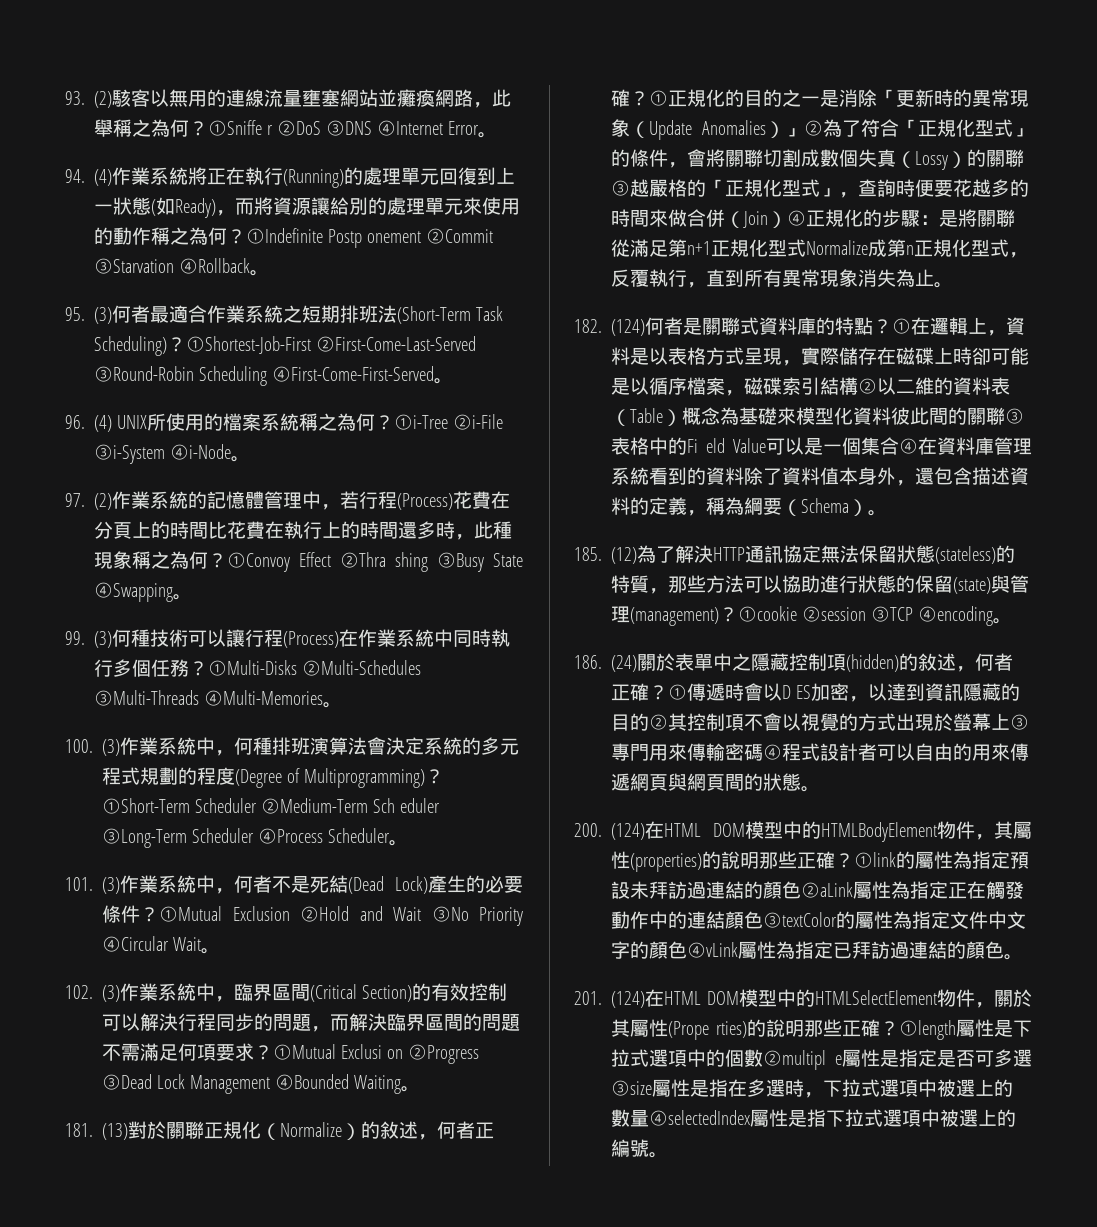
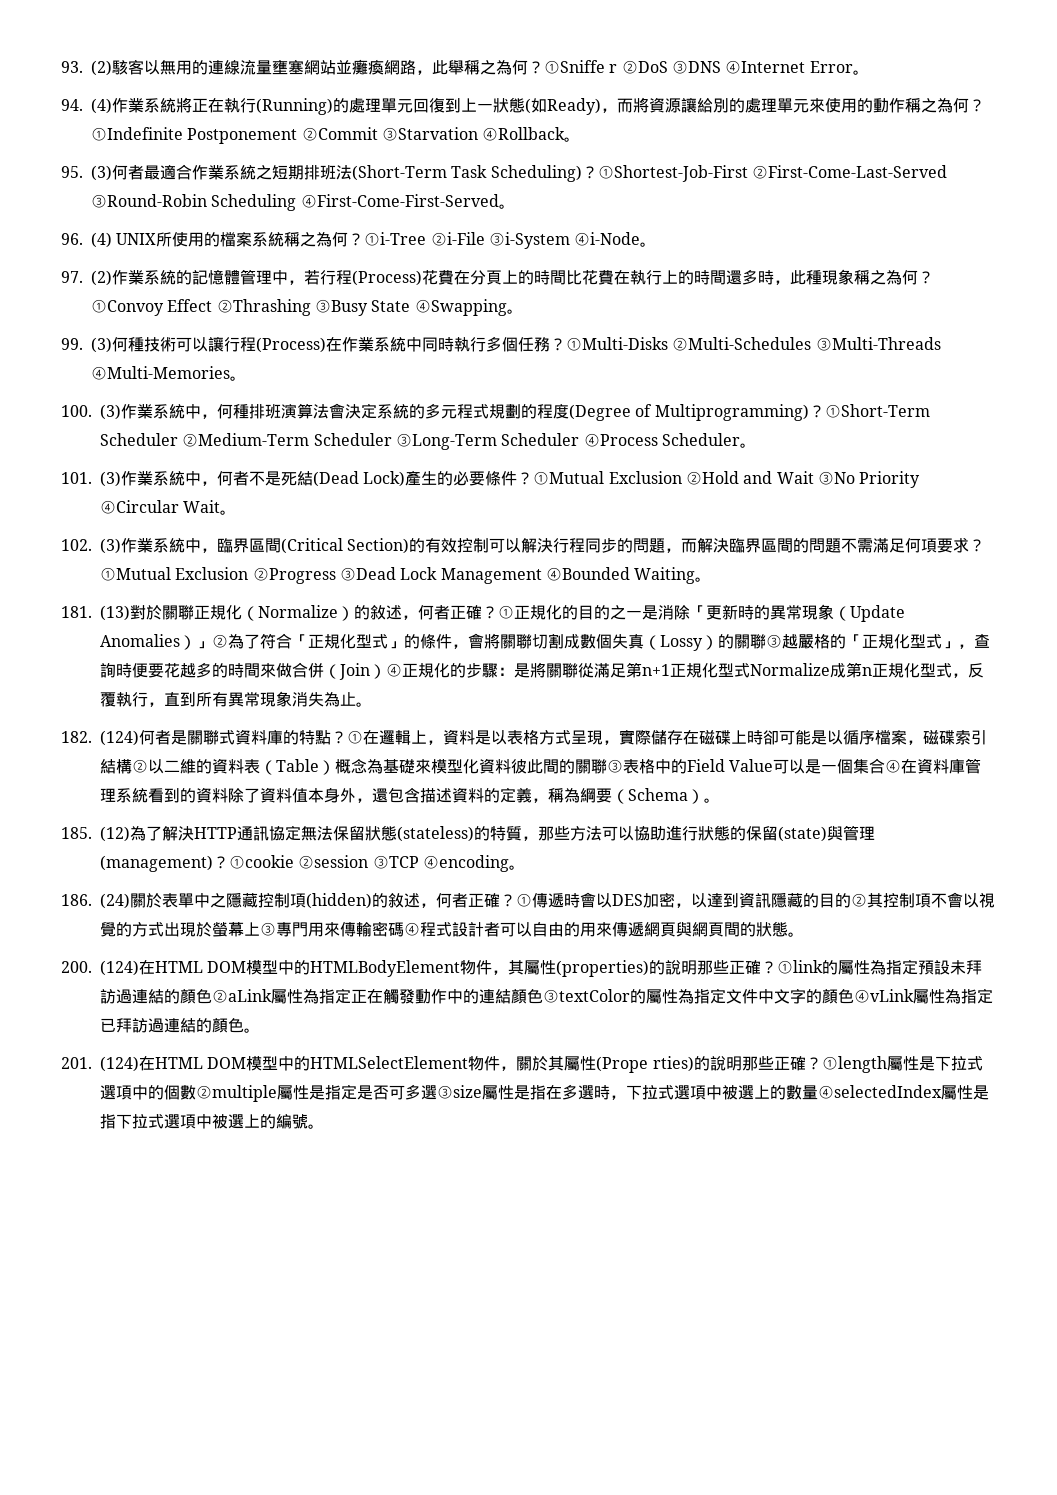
- ①Indefinite Postp onement ②Commit ③Starvation ④Rollback。
+ ①Indefinite Postponement ②Commit ③Starvation ④Rollback。
- ①Convoy Effect ②Thra shing ③Busy State ④Swapping。
+ ①Convoy Effect ②Thrashing ③Busy State ④Swapping。
- ①Short-Term Scheduler ②Medium-Term Sch eduler ③Long-Term Scheduler ④Process Scheduler。
+ ①Short-Term Scheduler ②Medium-Term Scheduler ③Long-Term Scheduler ④Process Scheduler。
- ①Mutual Exclusi on ②Progress ③Dead Lock Management ④Bounded Waiting。
+ ①Mutual Exclusion ②Progress ③Dead Lock Management ④Bounded Waiting。
- ①在邏輯上，資料是以表格方式呈現，實際儲存在磁碟上時卻可能是以循序檔案，磁碟索引結構②以二維的資料表（Table）概念為基礎來模型化資料彼此間的關聯③表格中的Fi eld Value可以是一個集合④在資料庫管理系統看到的資料除了資料值本身外，還包含描述資料的定義，稱為綱要（Schema）。
+ ①在邏輯上，資料是以表格方式呈現，實際儲存在磁碟上時卻可能是以循序檔案，磁碟索引結構②以二維的資料表（Table）概念為基礎來模型化資料彼此間的關聯③表格中的Field Value可以是一個集合④在資料庫管理系統看到的資料除了資料值本身外，還包含描述資料的定義，稱為綱要（Schema）。
- ①傳遞時會以D ES加密，以達到資訊隱藏的目的②其控制項不會以視覺的方式出現於螢幕上③專門用來傳輸密碼④程式設計者可以自由的用來傳遞網頁與網頁間的狀態。
+ ①傳遞時會以DES加密，以達到資訊隱藏的目的②其控制項不會以視覺的方式出現於螢幕上③專門用來傳輸密碼④程式設計者可以自由的用來傳遞網頁與網頁間的狀態。
- ①length屬性是下拉式選項中的個數②multipl e屬性是指定是否可多選③size屬性是指在多選時，下拉式選項中被選上的數量④selectedIndex屬性是指下拉式選項中被選上的編號。
+ ①length屬性是下拉式選項中的個數②multiple屬性是指定是否可多選③size屬性是指在多選時，下拉式選項中被選上的數量④selectedIndex屬性是指下拉式選項中被選上的編號。

